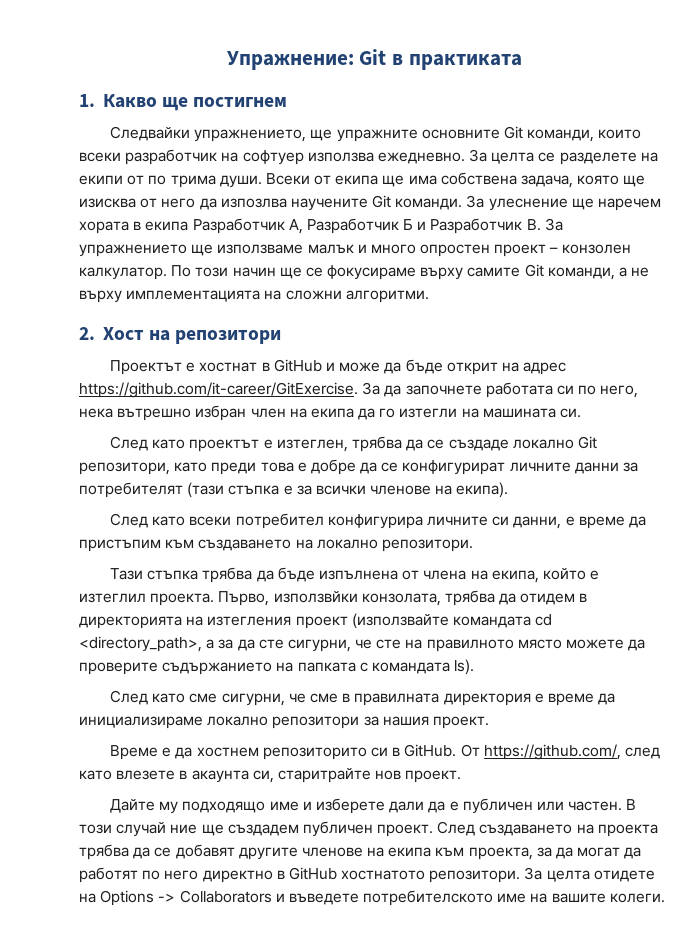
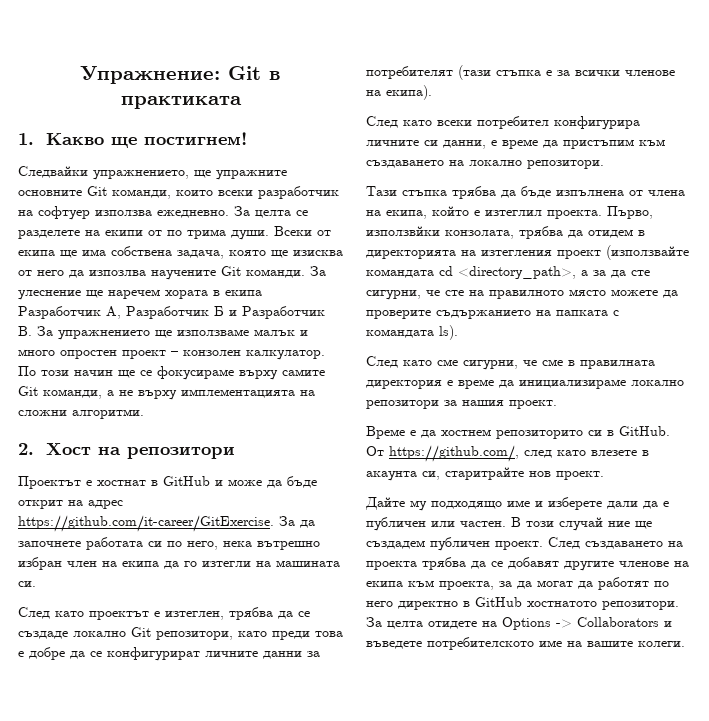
- 1. Какво ще постигнем
+ 1. Какво ще постигнем!

